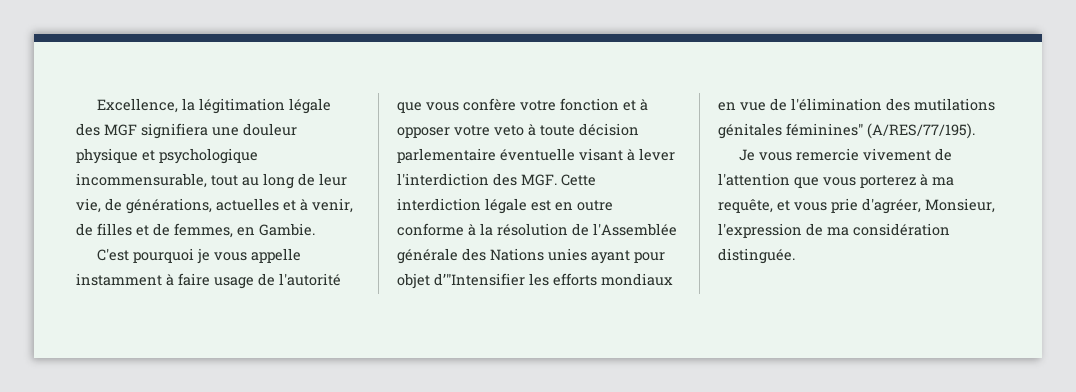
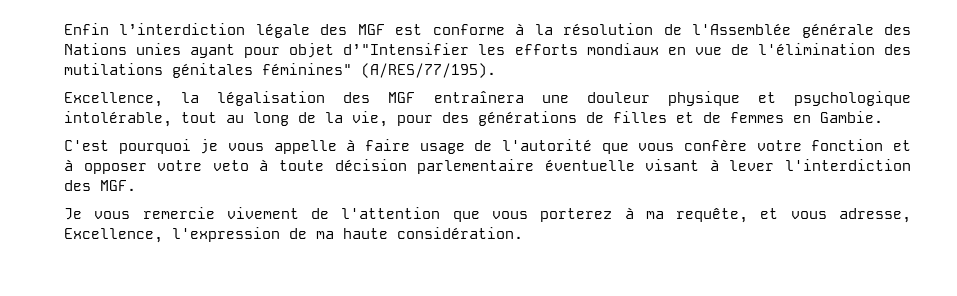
- Excellence, la légitimation légale des MGF signifiera une douleur physique et psychologique incommensurable, tout au long de leur vie, de générations, actuelles et à venir, de filles et de femmes, en Gambie.
- C'est pourquoi je vous appelle instamment à faire usage de l'autorité que vous confère votre fonction et à opposer votre veto à toute décision parlementaire éventuelle visant à lever l'interdiction des MGF. Cette interdiction légale est en outre conforme à la résolution de l'Assemblée générale des Nations unies ayant pour objet d’"Intensifier les efforts mondiaux en vue de l'élimination des mutilations génitales féminines" (A/RES/77/195).
+ Enfin l’interdiction légale des MGF est conforme à la résolution de l'Assemblée générale des Nations unies ayant pour objet d’"Intensifier les efforts mondiaux en vue de l'élimination des mutilations génitales féminines" (A/RES/77/195).
+ Excellence, la légalisation des MGF entraînera une douleur physique et psychologique intolérable, tout au long de la vie, pour des générations de filles et de femmes en Gambie.
+ C'est pourquoi je vous appelle à faire usage de l'autorité que vous confère votre fonction et à opposer votre veto à toute décision parlementaire éventuelle visant à lever l'interdiction des MGF.
- Je vous remercie vivement de l'attention que vous porterez à ma requête, et vous prie d'agréer, Monsieur, l'expression de ma considération distinguée.
+ Je vous remercie vivement de l'attention que vous porterez à ma requête, et vous adresse, Excellence, l'expression de ma haute considération.

